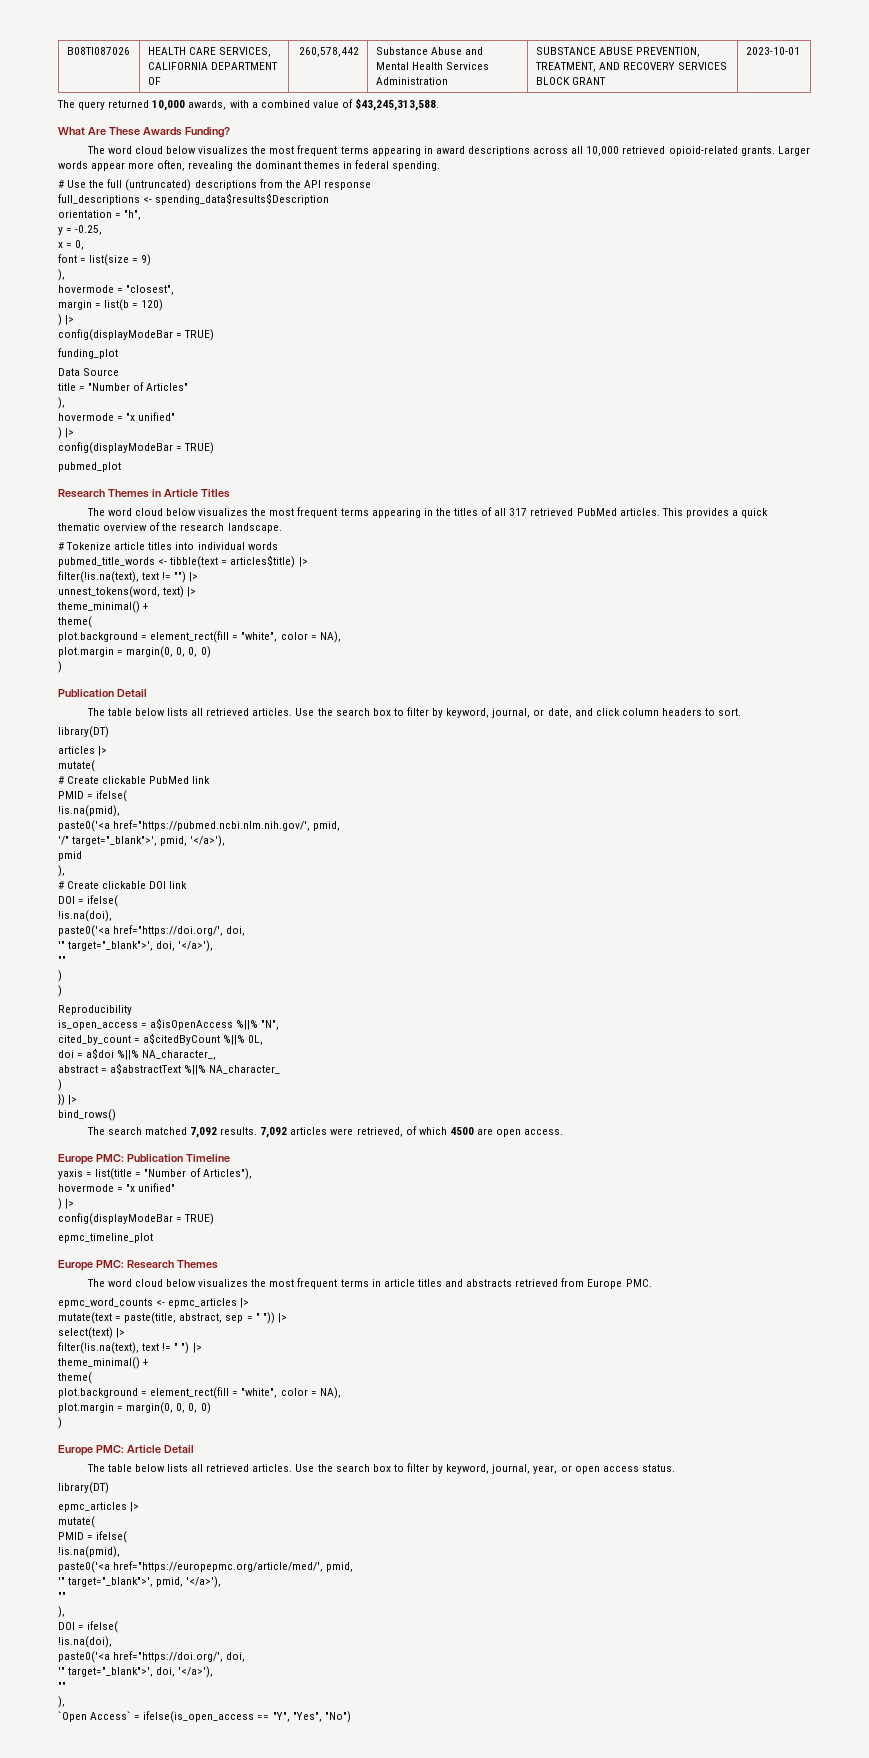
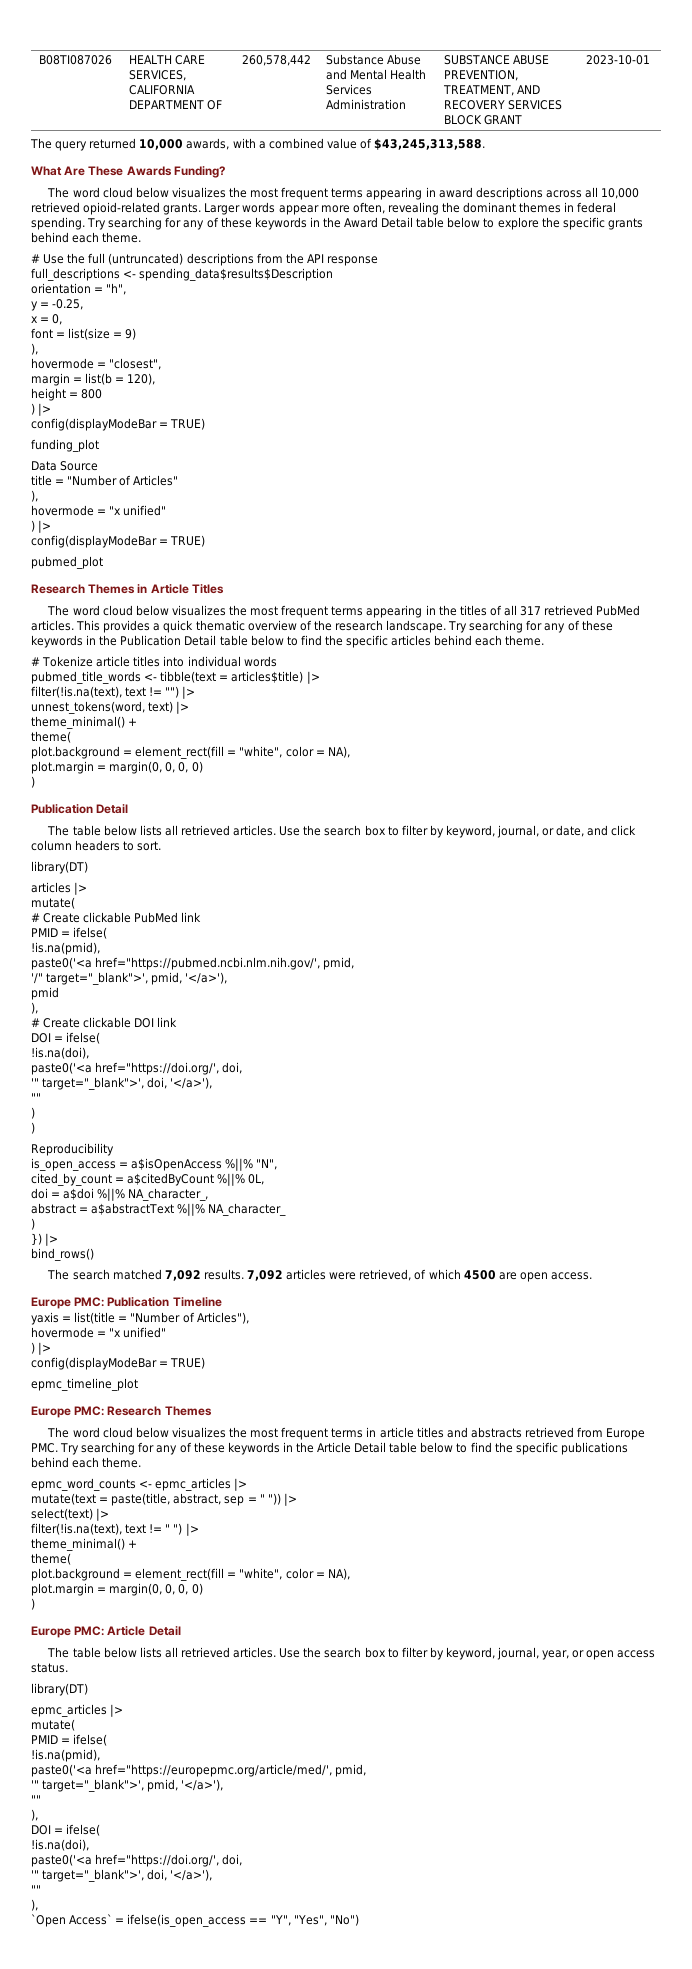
+ Try searching for any of these keywords in the Award Detail table below to explore the specific grants behind each theme.
- margin = list(b = 120)
+ margin = list(b = 120),
+ height = 800
+ Try searching for any of these keywords in the Publication Detail table below to find the specific articles behind each theme.
- The word cloud below visualizes the most frequent terms in article titles and abstracts retrieved from Europe PMC.
+ The word cloud below visualizes the most frequent terms in article titles and abstracts retrieved from Europe PMC. Try searching for any of these keywords in the Article Detail table below to find the specific publications behind each theme.

